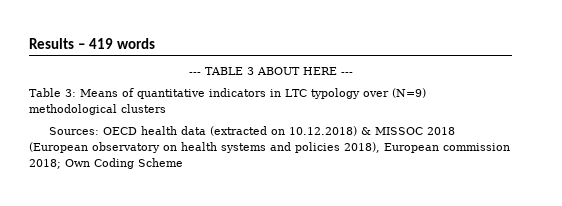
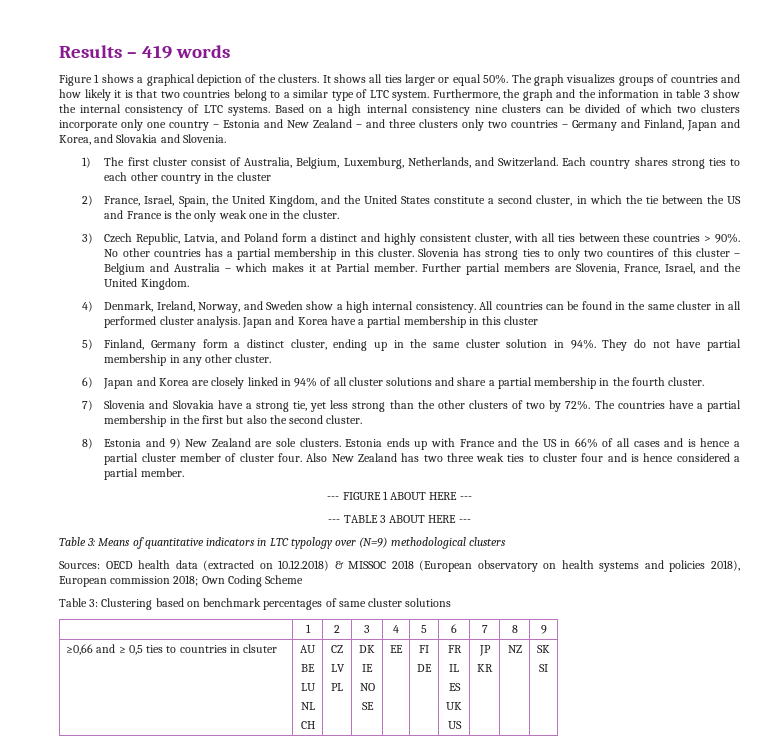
+ Figure 1 shows a graphical depiction of the clusters. It shows all ties larger or equal 50%. The graph visualizes groups of countries and how likely it is that two countries belong to a similar type of LTC system. Furthermore, the graph and the information in table 3 show the internal consistency of LTC systems. Based on a high internal consistency nine clusters can be divided of which two clusters incorporate only one country – Estonia and New Zealand – and three clusters only two countries – Germany and Finland, Japan and Korea, and Slovakia and Slovenia.
+ 1) The first cluster consist of Australia, Belgium, Luxemburg, Netherlands, and Switzerland. Each country shares strong ties to each other country in the cluster
+ 2) France, Israel, Spain, the United Kingdom, and the United States constitute a second cluster, in which the tie between the US and France is the only weak one in the cluster.
+ 3) Czech Republic, Latvia, and Poland form a distinct and highly consistent cluster, with all ties between these countries > 90%. No other countries has a partial membership in this cluster. Slovenia has strong ties to only two countires of this cluster – Belgium and Australia – which makes it at Partial member. Further partial members are Slovenia, France, Israel, and the United Kingdom.
+ 4) Denmark, Ireland, Norway, and Sweden show a high internal consistency. All countries can be found in the same cluster in all performed cluster analysis. Japan and Korea have a partial membership in this cluster
+ 5) Finland, Germany form a distinct cluster, ending up in the same cluster solution in 94%. They do not have partial membership in any other cluster.
+ 6) Japan and Korea are closely linked in 94% of all cluster solutions and share a partial membership in the fourth cluster.
+ 7) Slovenia and Slovakia have a strong tie, yet less strong than the other clusters of two by 72%. The countries have a partial membership in the first but also the second cluster.
+ 8) Estonia and 9) New Zealand are sole clusters. Estonia ends up with France and the US in 66% of all cases and is hence a partial cluster member of cluster four. Also New Zealand has two three weak ties to cluster four and is hence considered a partial member.
+ --- FIGURE 1 ABOUT HERE ---
+ Table 3: Clustering based on benchmark percentages of same cluster solutions
+ | 1 | 2 | 3 | 4 | 5 | 6 | 7 | 8 | 9
+ ≥0,66 and ≥ 0,5 ties to countries in clsuter | AU
+ BE
+ LU
+ NL
+ CH | CZ
+ LV
+ PL | DK
+ IE
+ NO
+ SE | EE | FI
+ DE | FR
+ IL
+ ES
+ UK
+ US | JP
+ KR | NZ | SK
+ SI

